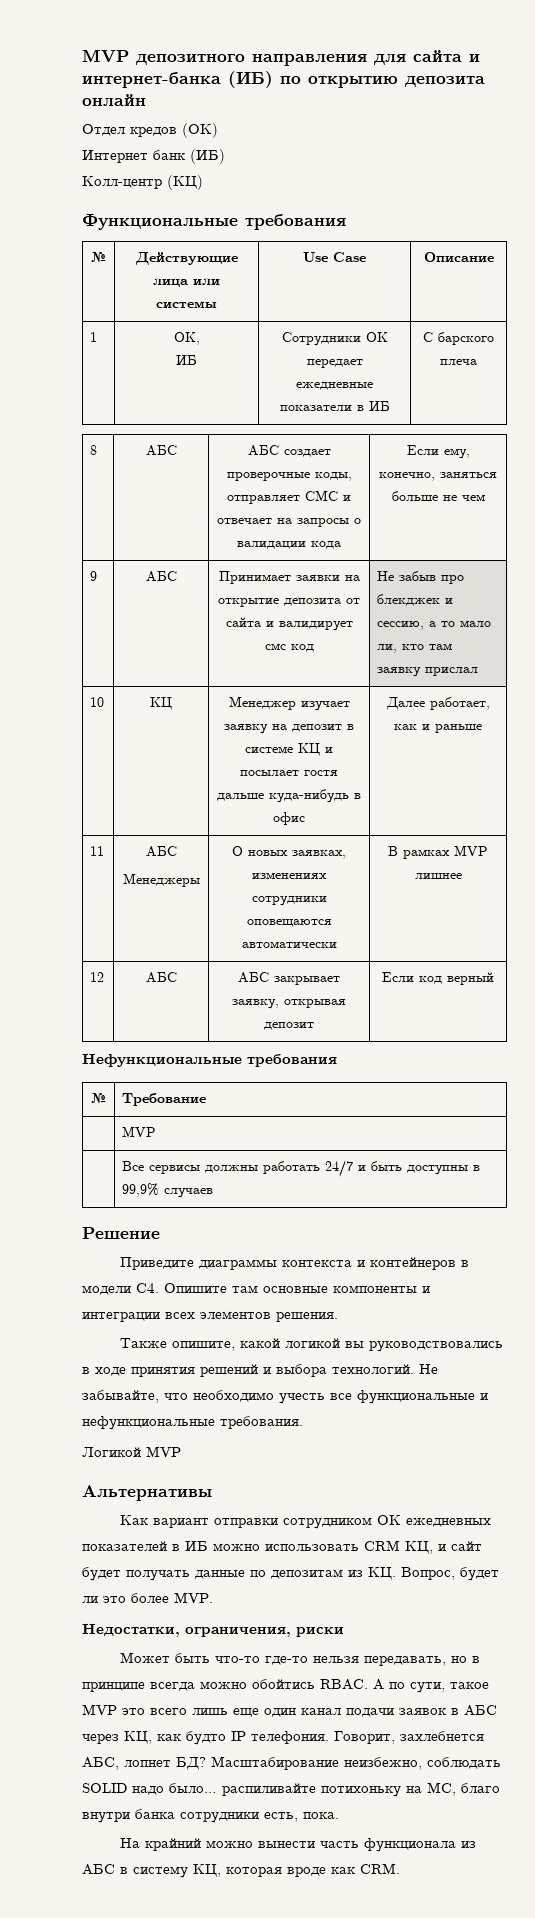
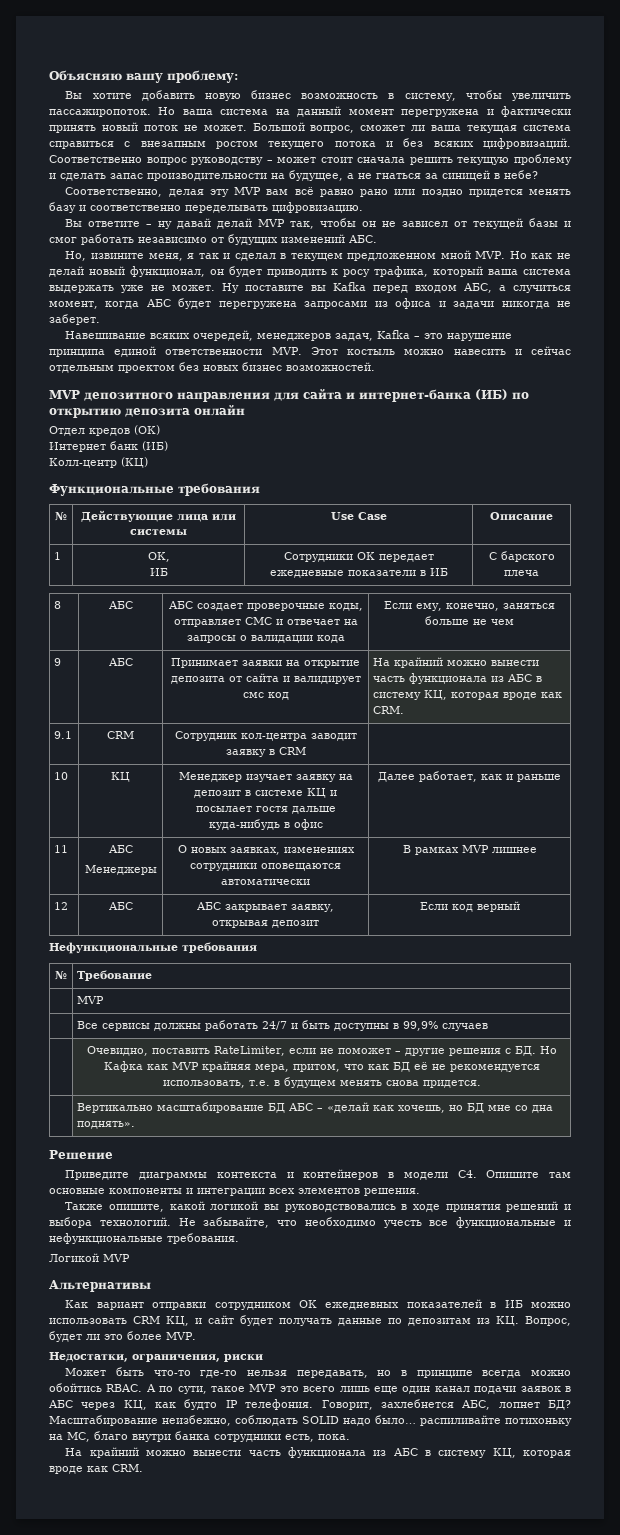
+ Объясняю вашу проблему:
+ Вы хотите добавить новую бизнес возможность в систему, чтобы увеличить пассажиропоток. Но ваша система на данный момент перегружена и фактически принять новый поток не может. Большой вопрос, сможет ли ваша текущая система справиться с внезапным ростом текущего потока и без всяких цифровизаций. Соответственно вопрос руководству – может стоит сначала решить текущую проблему и сделать запас производительности на будущее, а не гнаться за синицей в небе?
+ Соответственно, делая эту MVP вам всё равно рано или поздно придется менять базу и соответственно переделывать цифровизацию.
+ Вы ответите – ну давай делай MVP так, чтобы он не зависел от текущей базы и смог работать независимо от будущих изменений АБС.
+ Но, извините меня, я так и сделал в текущем предложенном мной MVP. Но как не делай новый функционал, он будет приводить к росу трафика, который ваша система выдержать уже не может. Ну поставите вы Kafka перед входом АБС, а случиться момент, когда АБС будет перегружена запросами из офиса и задачи никогда не заберет.
+ Навешивание всяких очередей, менеджеров задач, Kafka – это нарушение принципа единой ответственности MVP. Этот костыль можно навесить и сейчас отдельным проектом без новых бизнес возможностей.
- 9 | АБС | Принимает заявки на открытие депозита от сайта и валидирует смс код | Не забыв про блекджек и сессию, а то мало ли, кто там заявку прислал
+ 9 | АБС | Принимает заявки на открытие депозита от сайта и валидирует смс код | На крайний можно вынести часть функционала из АБС в систему КЦ, которая вроде как CRM.
+ 9.1 | CRM | Сотрудник кол-центра заводит заявку в CRM |
+ | Очевидно, поставить RateLimiter, если не поможет – другие решения с БД. Но Кафка как MVP крайняя мера, притом, что как БД её не рекомендуется использовать, т.е. в будущем менять снова придется.
+ | Вертикально масштабирование БД АБС – «делай как хочешь, но БД мне со дна поднять».

